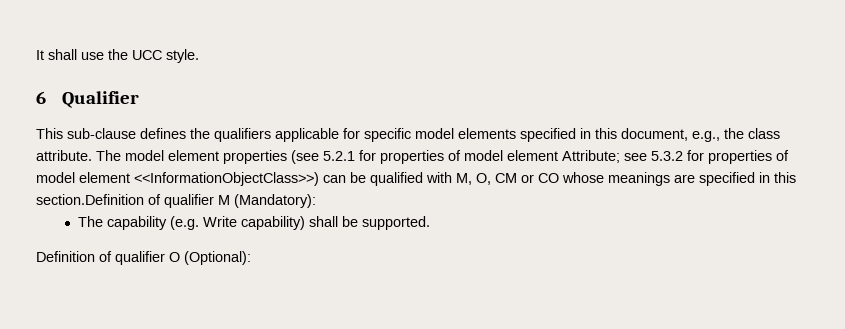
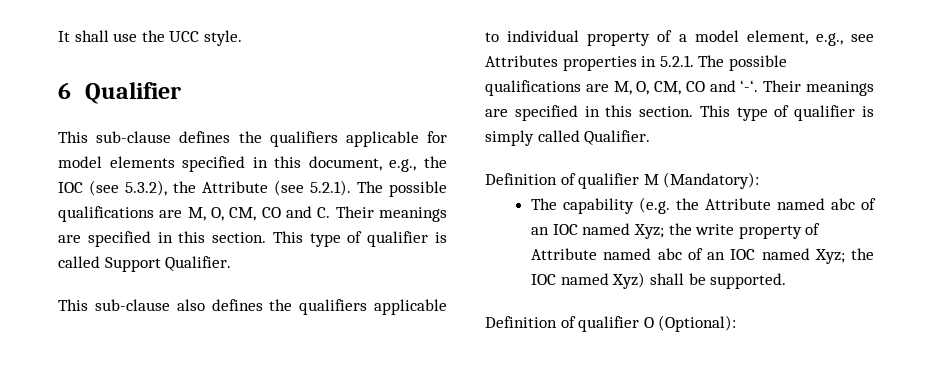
- This sub-clause defines the qualifiers applicable for specific model elements specified in this document, e.g., the class attribute. The model element properties (see 5.2.1 for properties of model element Attribute; see 5.3.2 for properties of model element <<InformationObjectClass>>) can be qualified with M, O, CM or CO whose meanings are specified in this section.Definition of qualifier M (Mandatory):
+ This sub-clause defines the qualifiers applicable for model elements specified in this document, e.g., the IOC (see 5.3.2), the Attribute (see 5.2.1). The possible qualifications are M, O, CM, CO and C. Their meanings are specified in this section. This type of qualifier is called Support Qualifier.
+ This sub-clause also defines the qualifiers applicable to individual property of a model element, e.g., see Attributes properties in 5.2.1. The possible qualifications are M, O, CM, CO and ‘-‘. Their meanings are specified in this section. This type of qualifier is simply called Qualifier.
+ Definition of qualifier M (Mandatory):
- The capability (e.g. Write capability) shall be supported.
+ The capability (e.g. the Attribute named abc of an IOC named Xyz; the write property of Attribute named abc of an IOC named Xyz; the IOC named Xyz) shall be supported.

